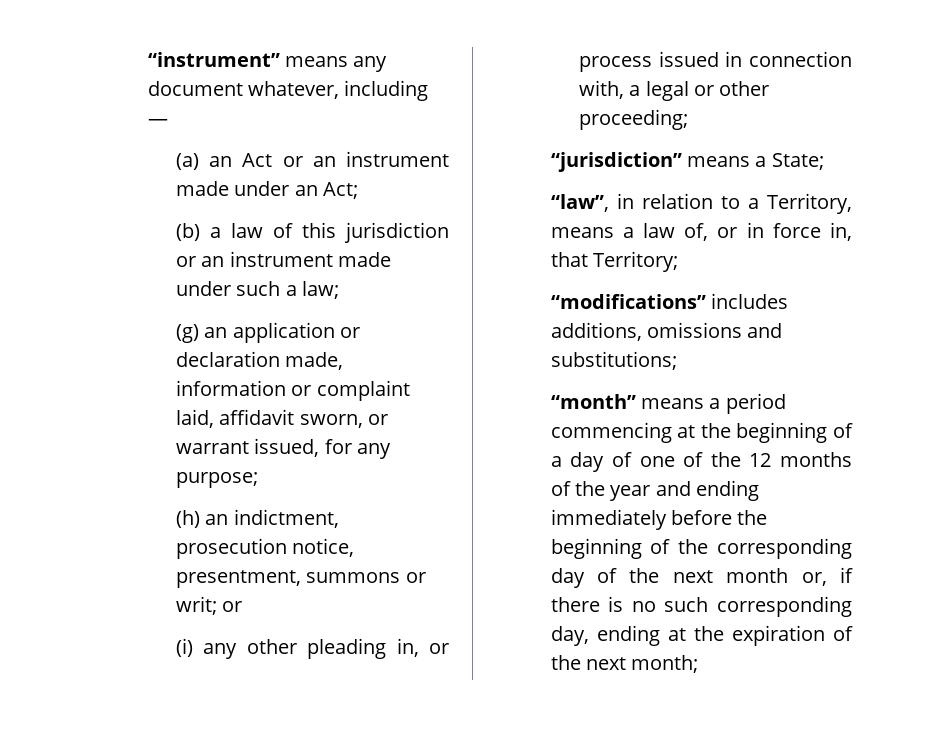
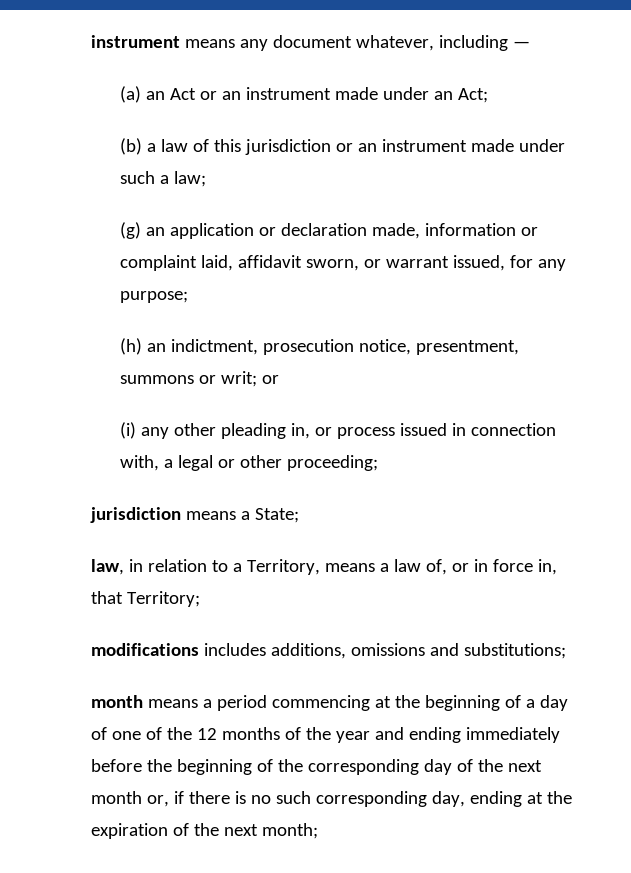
- “instrument” means any document whatever, including —
+ instrument means any document whatever, including —
- “jurisdiction” means a State;
+ jurisdiction means a State;
- “law”, in relation to a Territory, means a law of, or in force in, that Territory;
+ law, in relation to a Territory, means a law of, or in force in, that Territory;
- “modifications” includes additions, omissions and substitutions;
+ modifications includes additions, omissions and substitutions;
- “month” means a period commencing at the beginning of a day of one of the 12 months of the year and ending immediately before the beginning of the corresponding day of the next month or, if there is no such corresponding day, ending at the expiration of the next month;
+ month means a period commencing at the beginning of a day of one of the 12 months of the year and ending immediately before the beginning of the corresponding day of the next month or, if there is no such corresponding day, ending at the expiration of the next month;

